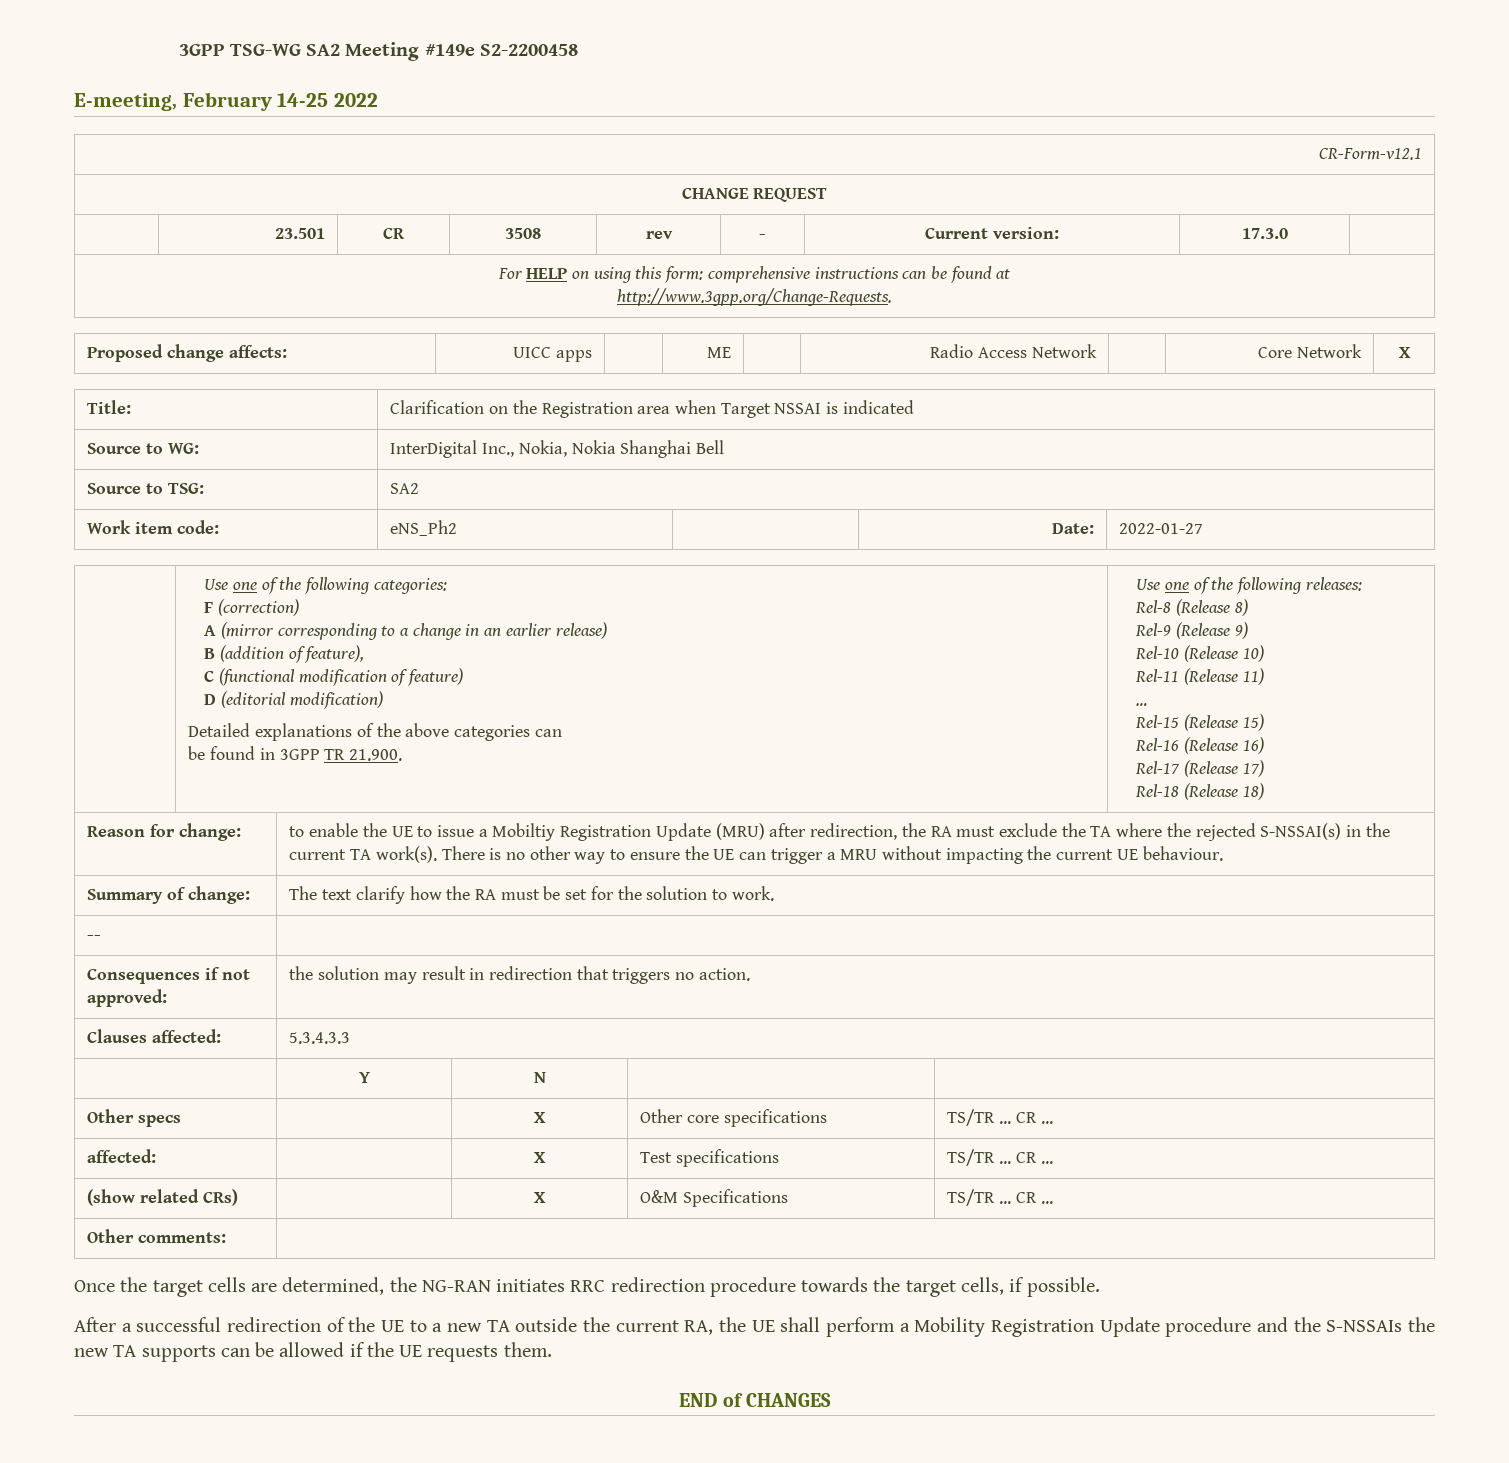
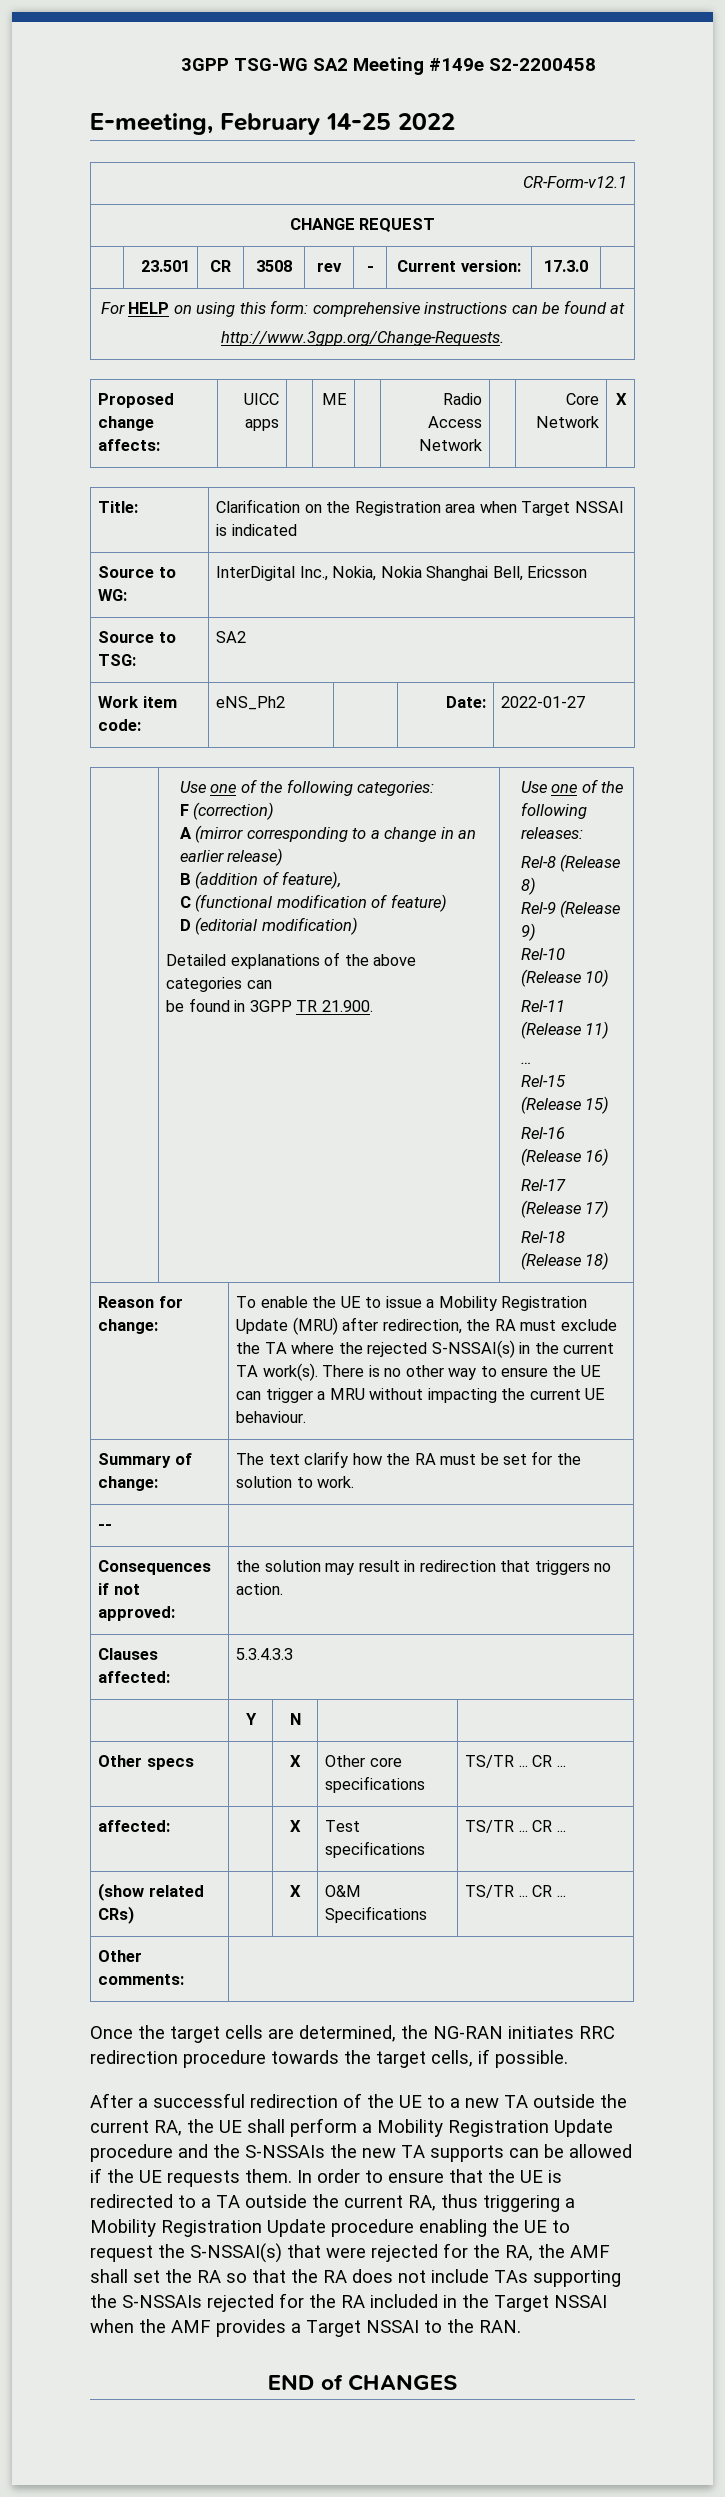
- Source to WG: | InterDigital Inc., Nokia, Nokia Shanghai Bell
+ Source to WG: | InterDigital Inc., Nokia, Nokia Shanghai Bell, Ericsson
- to enable the UE to issue a Mobiltiy Registration Update (MRU) after redirection, the RA must exclude the TA where the rejected S-NSSAI(s) in the current TA work(s).
+ To enable the UE to issue a Mobility Registration Update (MRU) after redirection, the RA must exclude the TA where the rejected S-NSSAI(s) in the current TA work(s).
+ In order to ensure that the UE is redirected to a TA outside the current RA, thus triggering a Mobility Registration Update procedure enabling the UE to request the S-NSSAI(s) that were rejected for the RA, the AMF shall set the RA so that the RA does not include TAs supporting the S-NSSAIs rejected for the RA included in the Target NSSAI when the AMF provides a Target NSSAI to the RAN.

